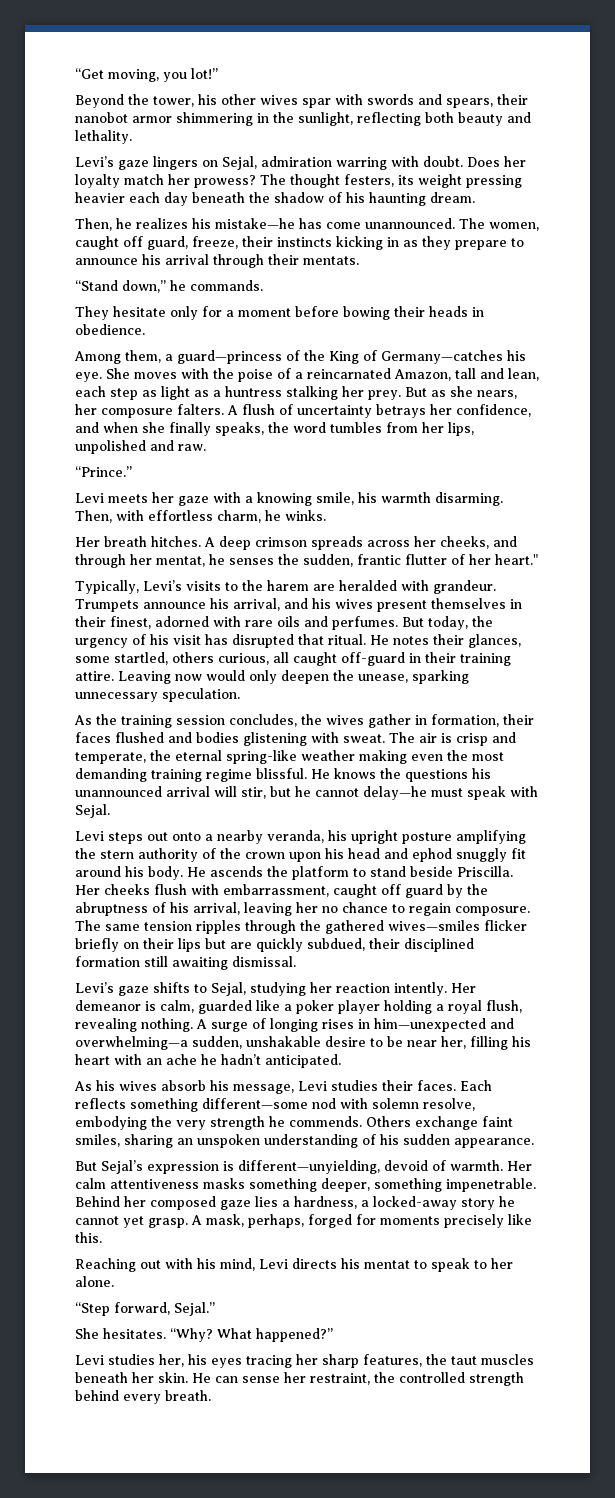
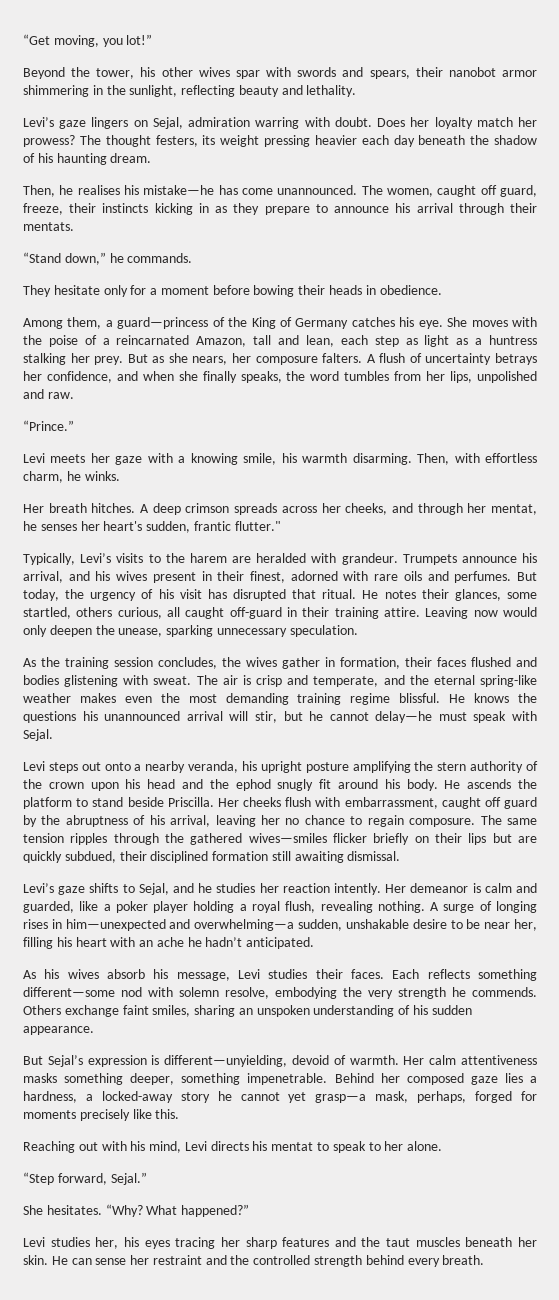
- Beyond the tower, his other wives spar with swords and spears, their nanobot armor shimmering in the sunlight, reflecting both beauty and lethality.
+ Beyond the tower, his other wives spar with swords and spears, their nanobot armor shimmering in the sunlight, reflecting beauty and lethality.
- Then, he realizes his mistake—he has come unannounced.
+ Then, he realises his mistake—he has come unannounced.
- Among them, a guard—princess of the King of Germany—catches his eye.
+ Among them, a guard—princess of the King of Germany catches his eye.
- A deep crimson spreads across her cheeks, and through her mentat, he senses the sudden, frantic flutter of her heart."
+ A deep crimson spreads across her cheeks, and through her mentat, he senses her heart's sudden, frantic flutter."
- Trumpets announce his arrival, and his wives present themselves in their finest, adorned with rare oils and perfumes.
+ Trumpets announce his arrival, and his wives present in their finest, adorned with rare oils and perfumes.
- The air is crisp and temperate, the eternal spring-like weather making even the most demanding training regime blissful.
+ The air is crisp and temperate, and the eternal spring-like weather makes even the most demanding training regime blissful.
- Levi steps out onto a nearby veranda, his upright posture amplifying the stern authority of the crown upon his head and ephod snuggly fit around his body.
+ Levi steps out onto a nearby veranda, his upright posture amplifying the stern authority of the crown upon his head and the ephod snugly fit around his body.
- Levi’s gaze shifts to Sejal, studying her reaction intently.
+ Levi’s gaze shifts to Sejal, and he studies her reaction intently.
- Her demeanor is calm, guarded like a poker player holding a royal flush, revealing nothing.
+ Her demeanor is calm and guarded, like a poker player holding a royal flush, revealing nothing.
- Behind her composed gaze lies a hardness, a locked-away story he cannot yet grasp. A mask, perhaps, forged for moments precisely like this.
+ Behind her composed gaze lies a hardness, a locked-away story he cannot yet grasp—a mask, perhaps, forged for moments precisely like this.
- Levi studies her, his eyes tracing her sharp features, the taut muscles beneath her skin.
+ Levi studies her, his eyes tracing her sharp features and the taut muscles beneath her skin.
- He can sense her restraint, the controlled strength behind every breath.
+ He can sense her restraint and the controlled strength behind every breath.

